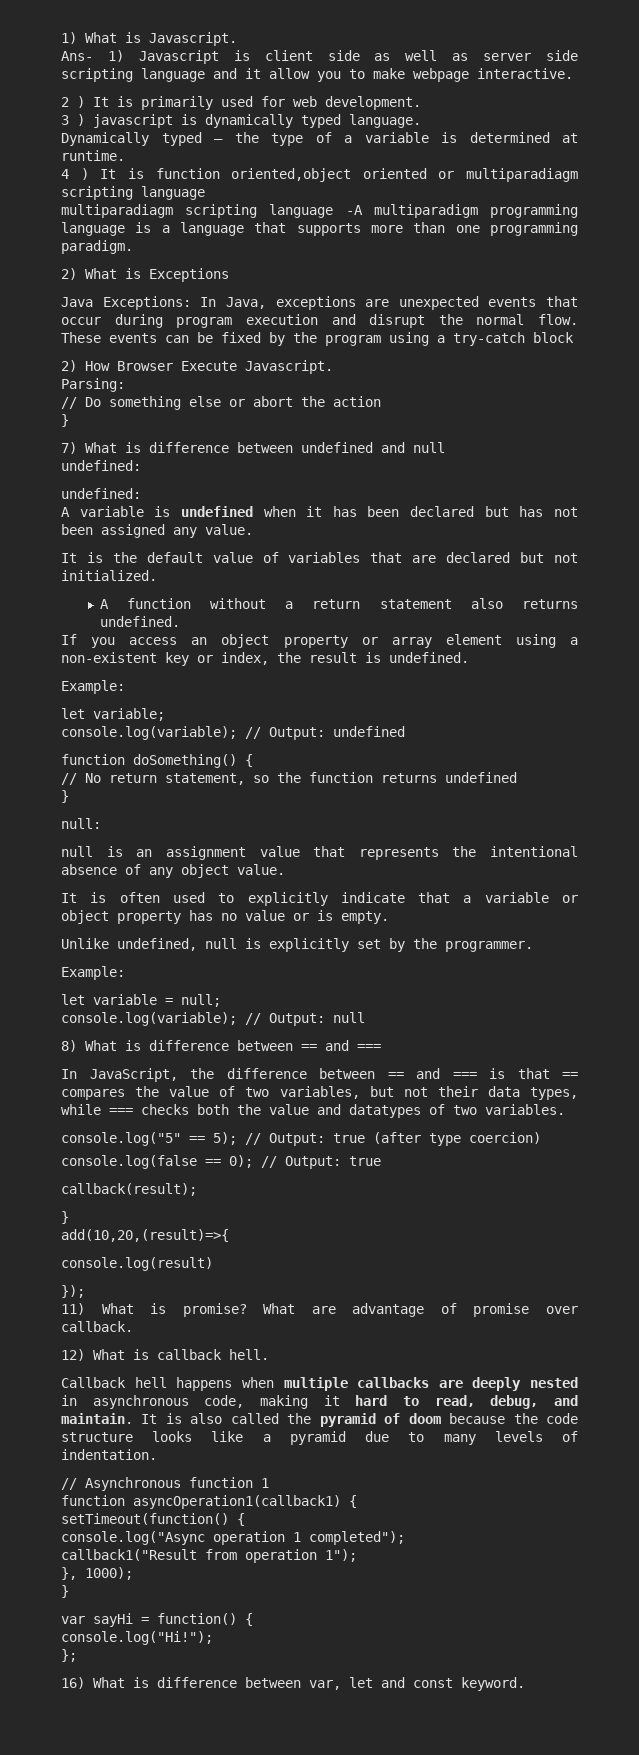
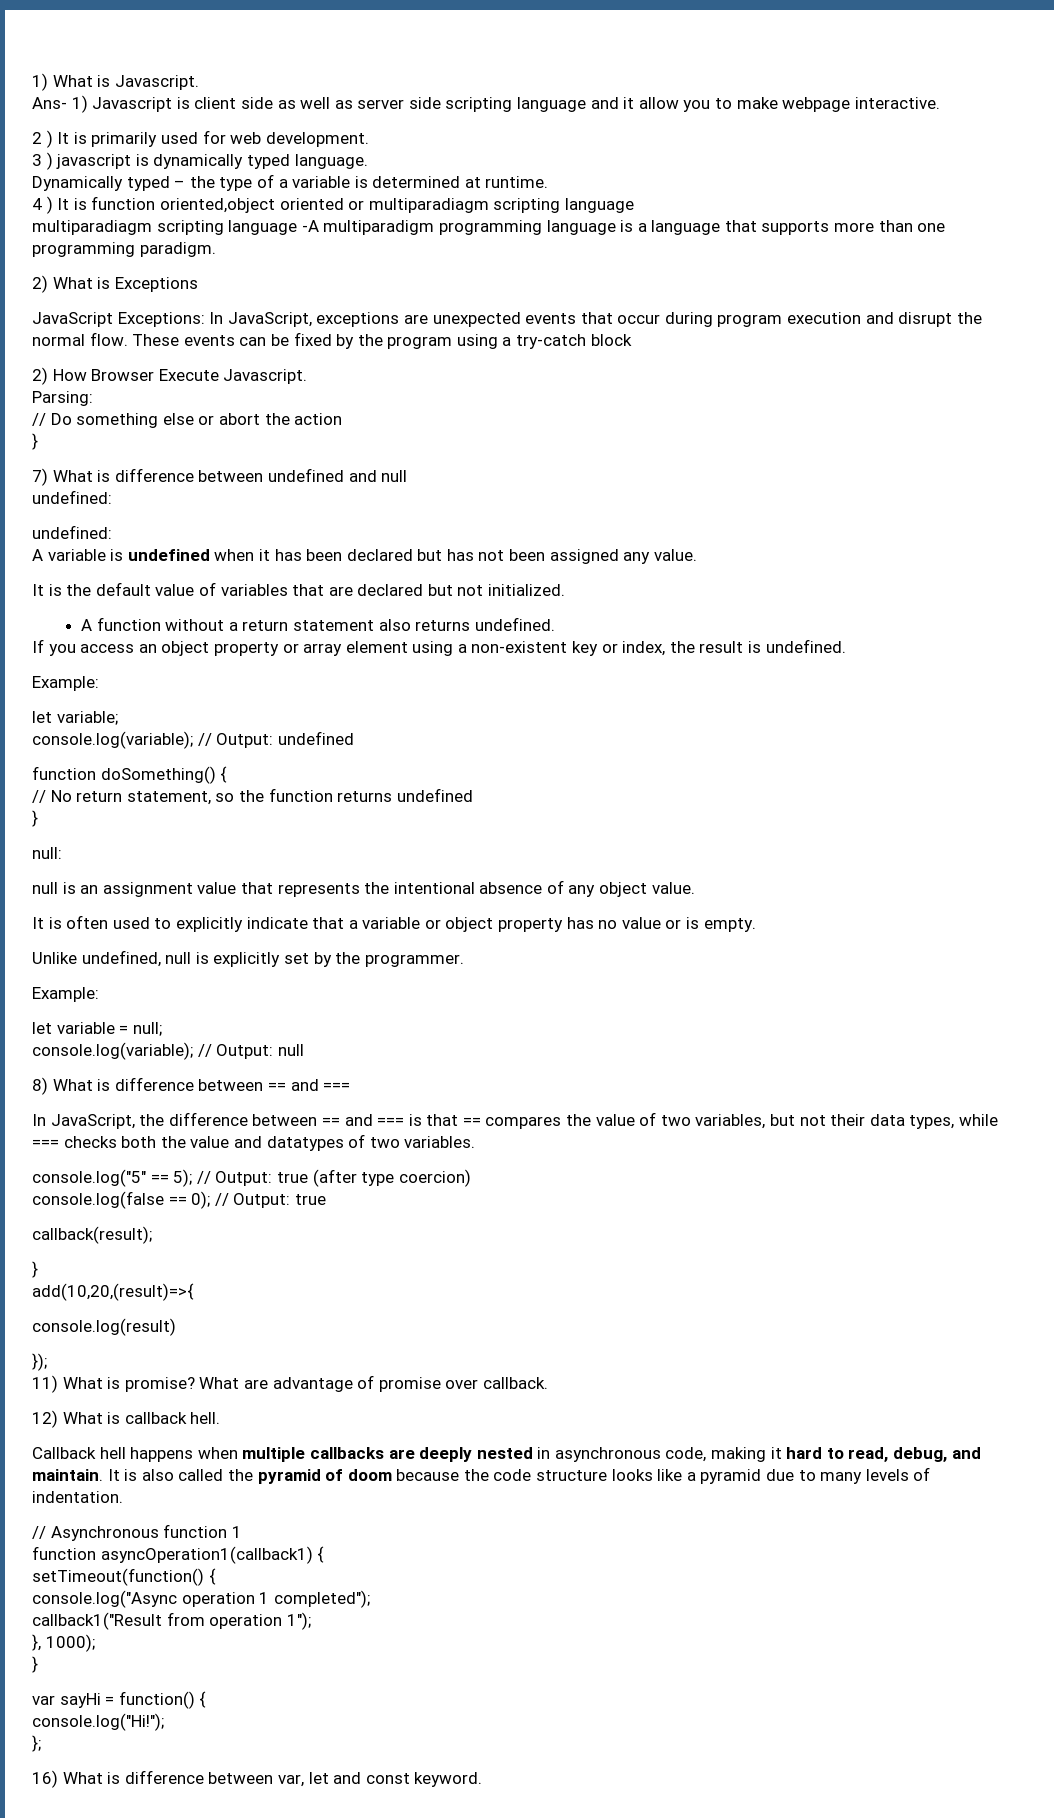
- Java Exceptions: In Java, exceptions are unexpected events that occur during program execution and disrupt the normal flow.
+ JavaScript Exceptions: In JavaScript, exceptions are unexpected events that occur during program execution and disrupt the normal flow.

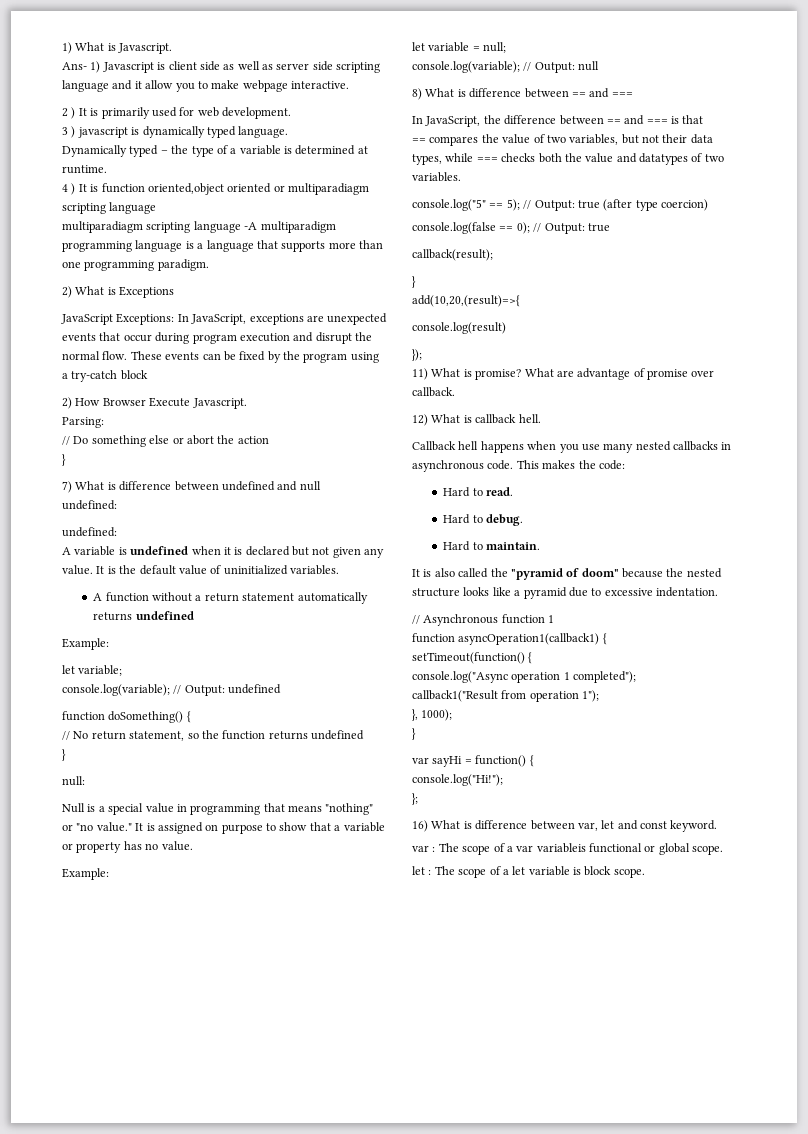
- A variable is undefined when it has been declared but has not been assigned any value.
- It is the default value of variables that are declared but not initialized.
+ A variable is undefined when it is declared but not given any value. It is the default value of uninitialized variables.
- A function without a return statement also returns undefined.
- If you access an object property or array element using a non-existent key or index, the result is undefined.
+ A function without a return statement automatically returns undefined
- null is an assignment value that represents the intentional absence of any object value.
- It is often used to explicitly indicate that a variable or object property has no value or is empty.
- Unlike undefined, null is explicitly set by the programmer.
+ Null is a special value in programming that means "nothing" or "no value." It is assigned on purpose to show that a variable or property has no value.
- In JavaScript, the difference between == and === is that == compares the value of two variables, but not their data types, while === checks both the value and datatypes of two variables.
+ In JavaScript, the difference between == and === is that
+ == compares the value of two variables, but not their data types, while === checks both the value and datatypes of two variables.
- Callback hell happens when multiple callbacks are deeply nested in asynchronous code, making it hard to read, debug, and maintain. It is also called the pyramid of doom because the code structure looks like a pyramid due to many levels of indentation.
+ Callback hell happens when you use many nested callbacks in asynchronous code. This makes the code:
+ Hard to read.
+ Hard to debug.
+ Hard to maintain.
+ It is also called the "pyramid of doom" because the nested structure looks like a pyramid due to excessive indentation.
+ var : The scope of a var variableis functional or global scope.
+ let : The scope of a let variable is block scope.

